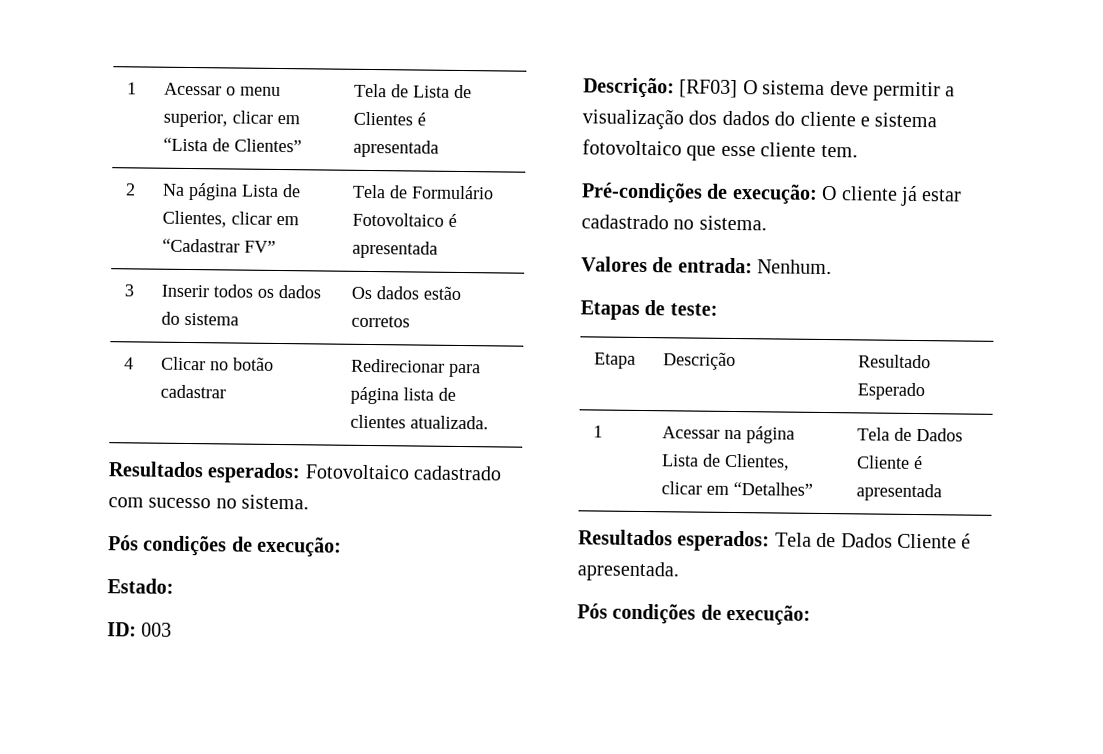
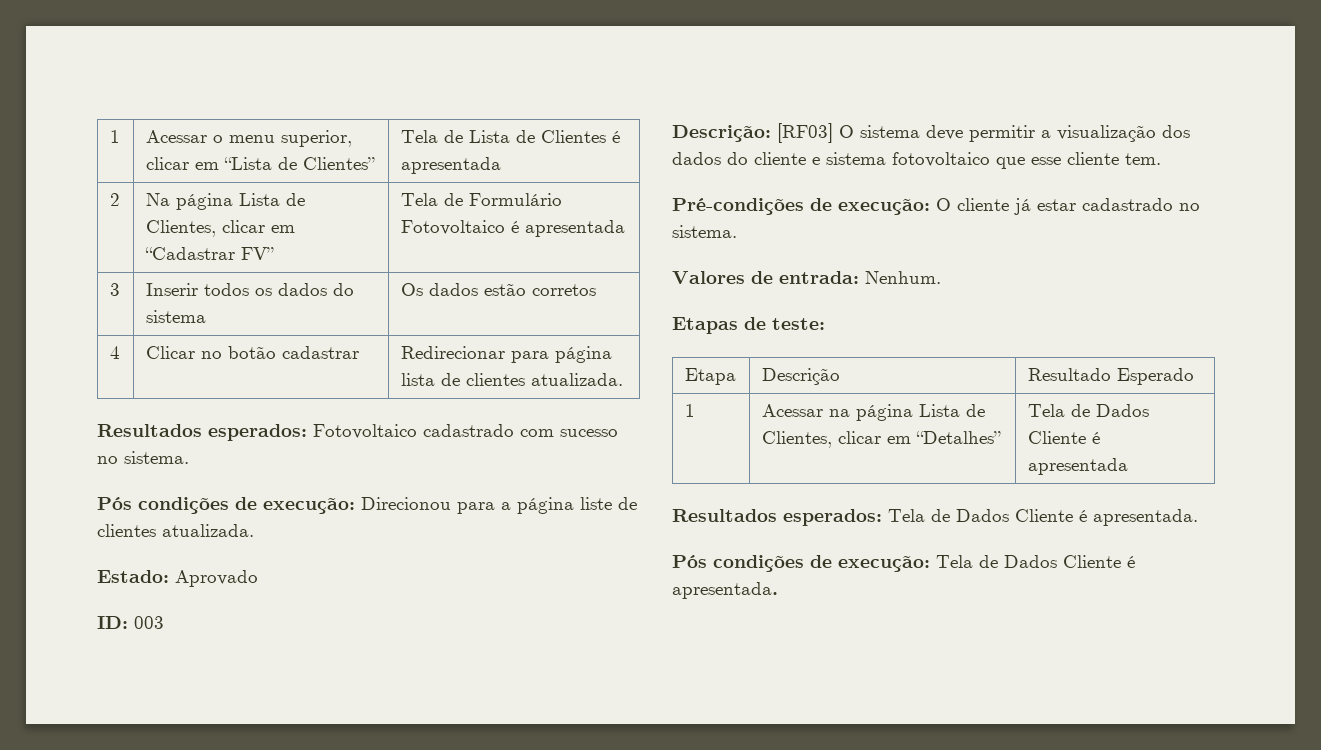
  Resultados esperados: Fotovoltaico cadastrado com sucesso no sistema.
- Pós condições de execução:
+ Pós condições de execução: Direcionou para a página liste de clientes atualizada.
- Estado:
+ Estado: Aprovado
  Resultados esperados: Tela de Dados Cliente é apresentada.
- Pós condições de execução:
+ Pós condições de execução: Tela de Dados Cliente é apresentada.

